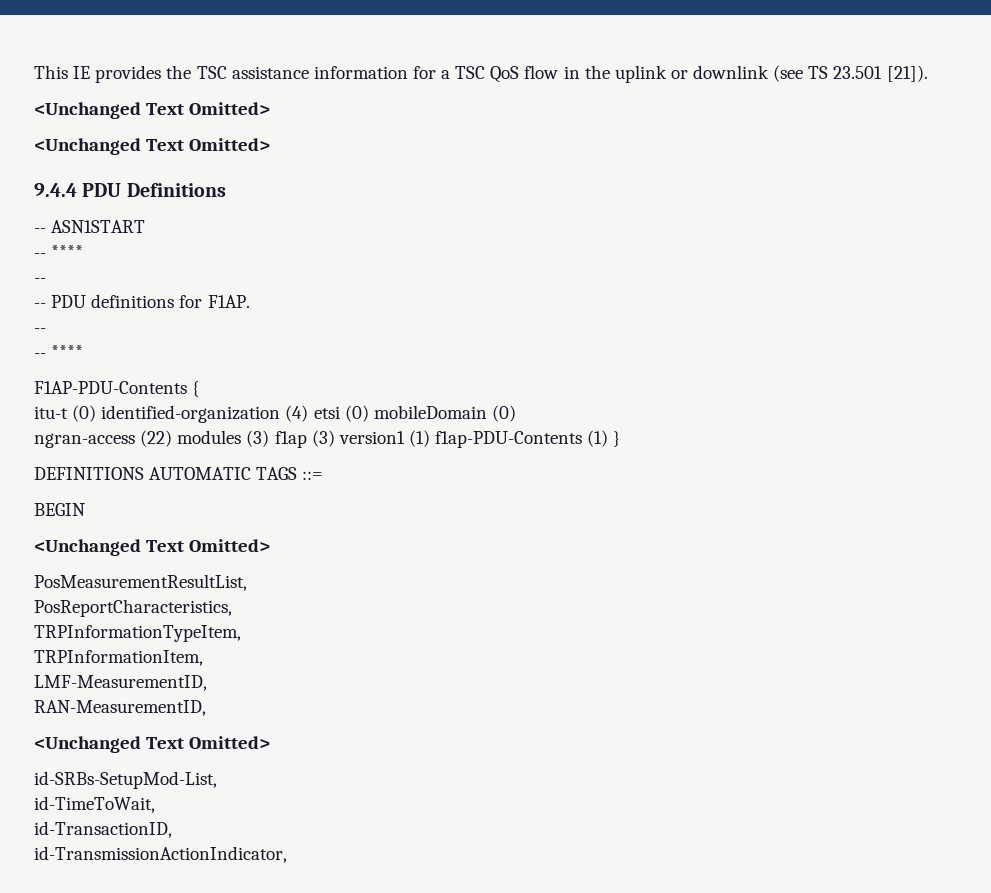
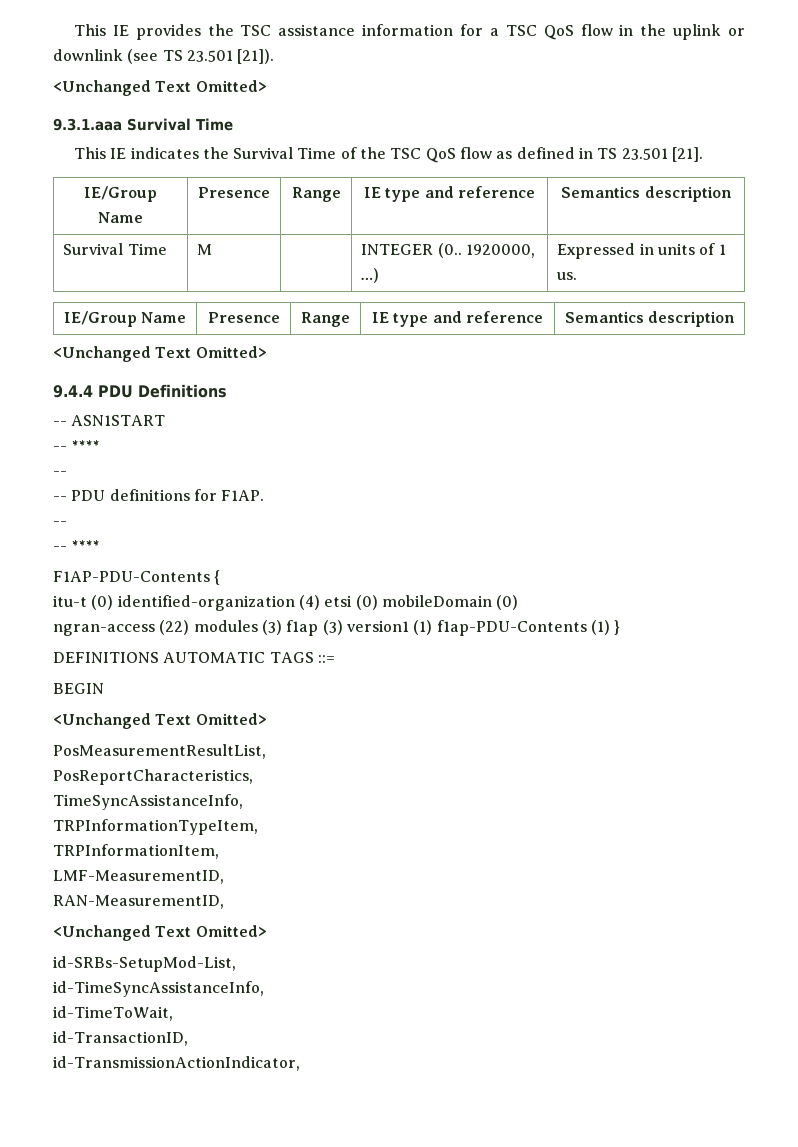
+ 9.3.1.aaa Survival Time
+ This IE indicates the Survival Time of the TSC QoS flow as defined in TS 23.501 [21].
+ IE/Group Name | Presence | Range | IE type and reference | Semantics description
+ Survival Time | M | | INTEGER (0.. 1920000, …) | Expressed in units of 1 us.
+ IE/Group Name | Presence | Range | IE type and reference | Semantics description
+ TimeSyncAssistanceInfo,
+ id-TimeSyncAssistanceInfo,

